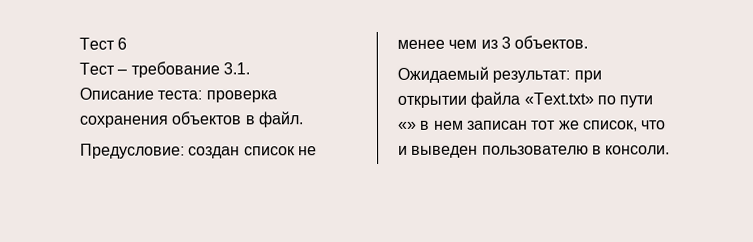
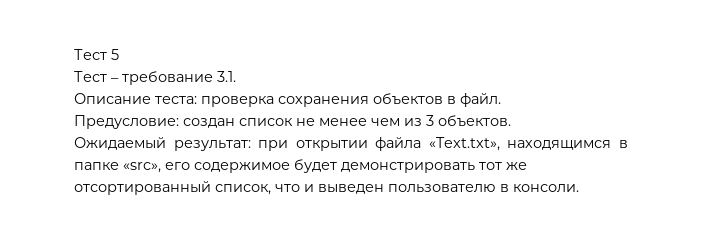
- Тест 6
+ Тест 5
- Ожидаемый результат: при открытии файла «Text.txt» по пути «» в нем записан тот же список, что и выведен пользователю в консоли.
+ Ожидаемый результат: при открытии файла «Text.txt», находящимся в папке «src», его содержимое будет демонстрировать тот же отсортированный список, что и выведен пользователю в консоли.

